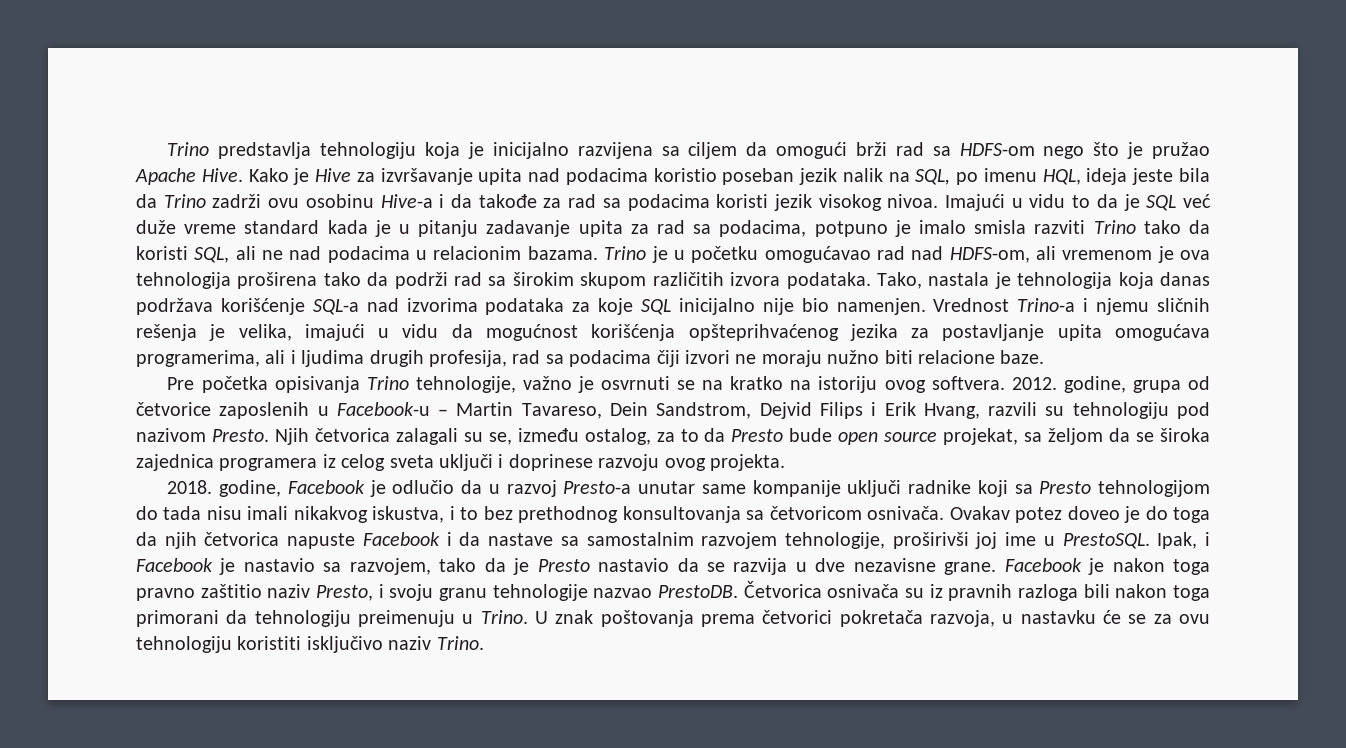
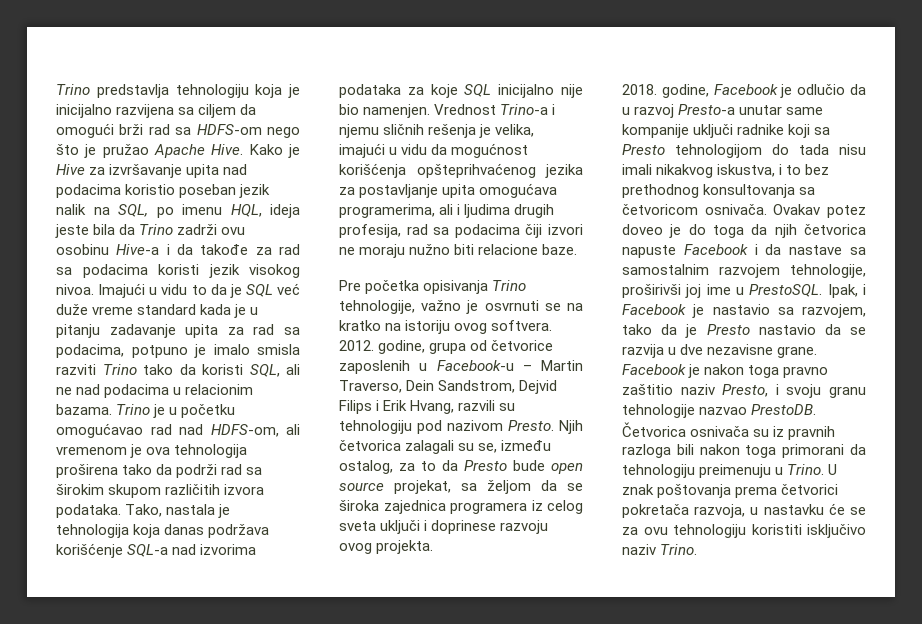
- 2012. godine, grupa od četvorice zaposlenih u Facebook-u – Martin Tavareso, Dein Sandstrom, Dejvid Filips i Erik Hvang, razvili su tehnologiju pod nazivom Presto.
+ 2012. godine, grupa od četvorice zaposlenih u Facebook-u – Martin Traverso, Dein Sandstrom, Dejvid Filips i Erik Hvang, razvili su tehnologiju pod nazivom Presto.

